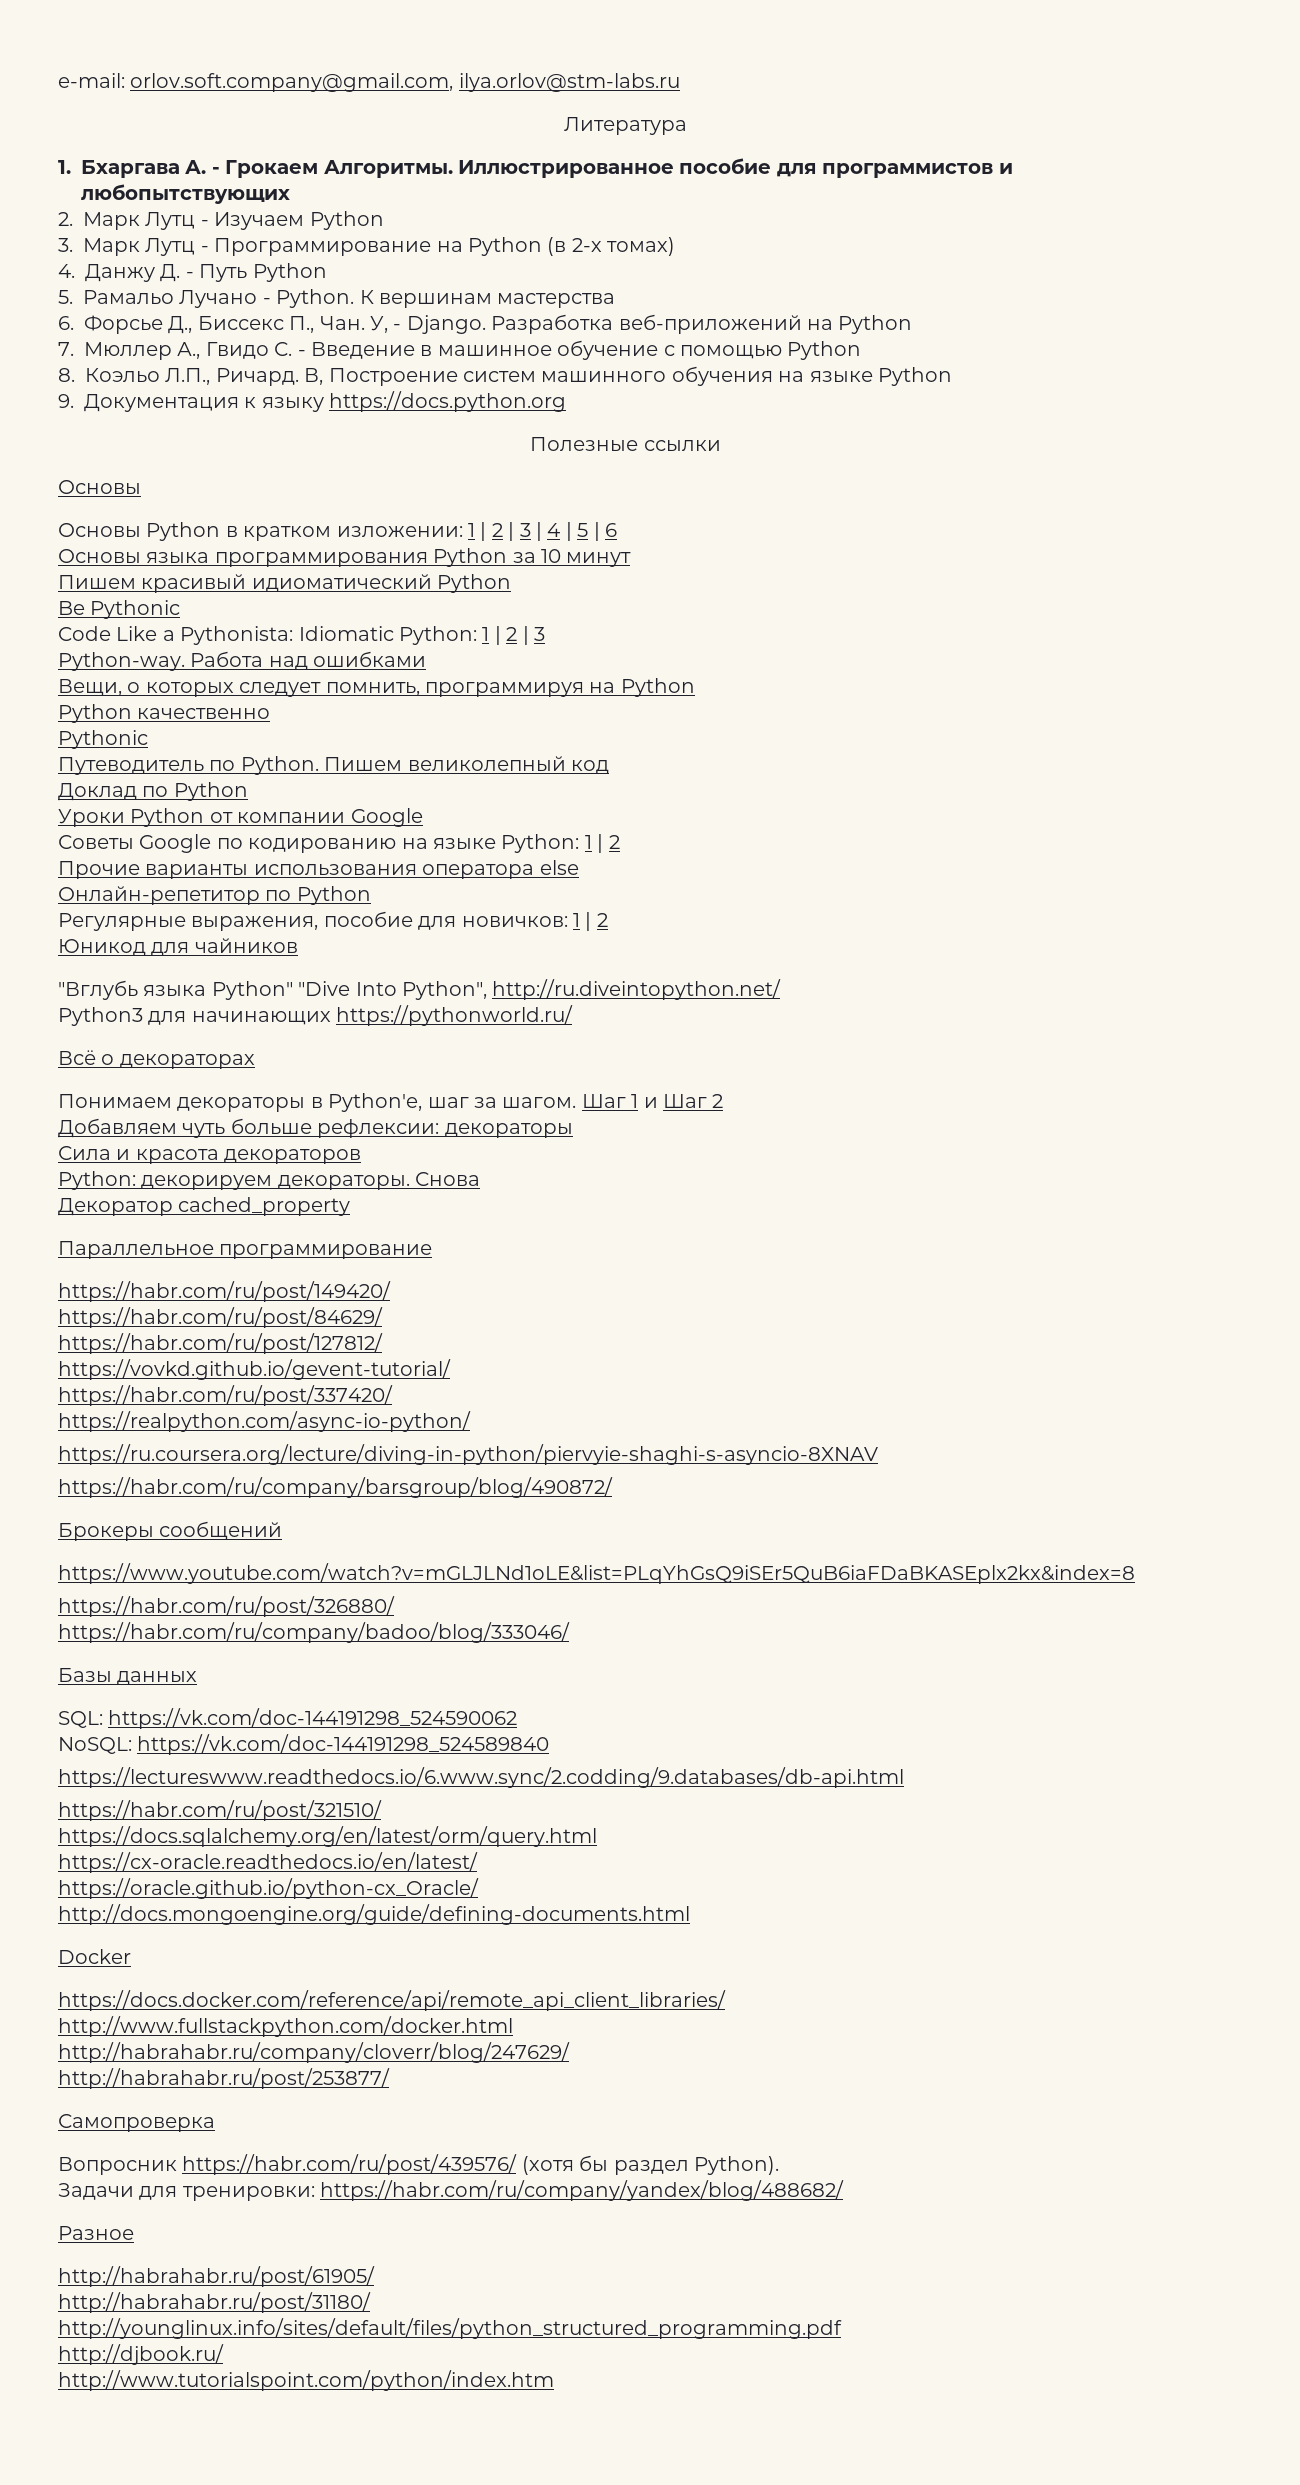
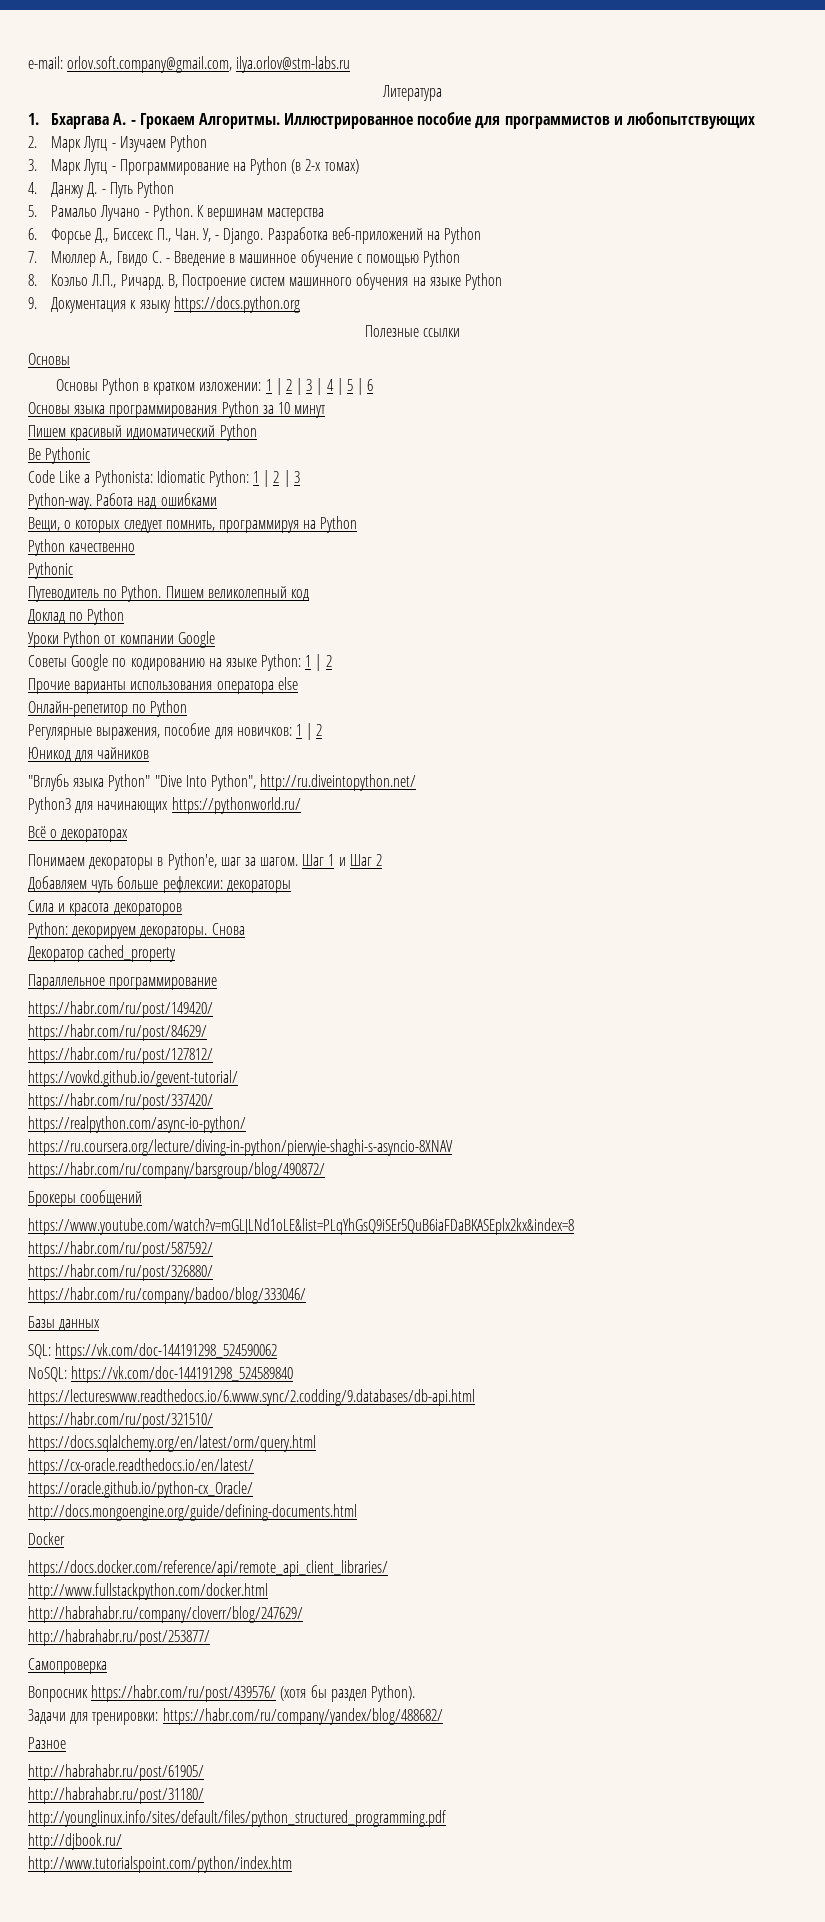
+ https://habr.com/ru/post/587592/

